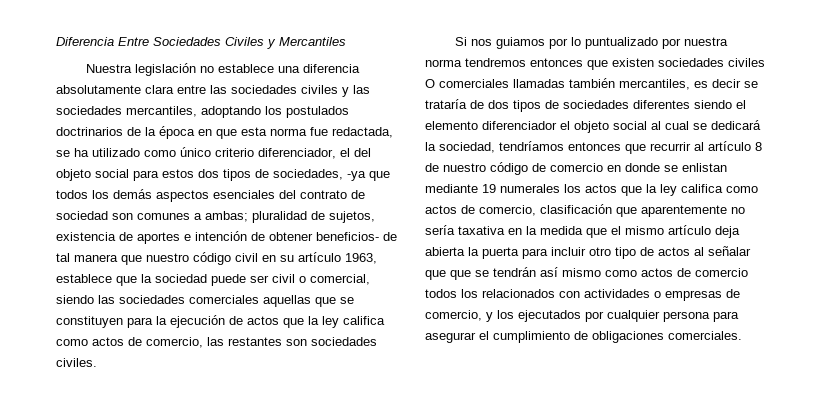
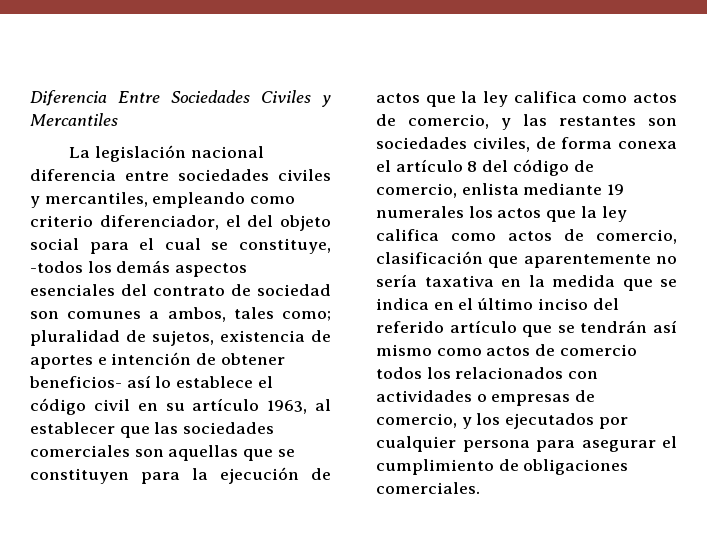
- Nuestra legislación no establece una diferencia absolutamente clara entre las sociedades civiles y las sociedades mercantiles, adoptando los postulados doctrinarios de la época en que esta norma fue redactada, se ha utilizado como único criterio diferenciador, el del objeto social para estos dos tipos de sociedades, -ya que todos los demás aspectos esenciales del contrato de sociedad son comunes a ambas;
+ La legislación nacional diferencia entre sociedades civiles y mercantiles, empleando como criterio diferenciador, el del objeto social para el cual se constituye, -todos los demás aspectos esenciales del contrato de sociedad son comunes a ambos, tales como;
- pluralidad de sujetos, existencia de aportes e intención de obtener beneficios- de tal manera que nuestro código civil en su artículo 1963, establece que la sociedad puede ser civil o comercial, siendo las sociedades comerciales aquellas que se constituyen para la ejecución de actos que la ley califica como actos de comercio, las restantes son sociedades civiles.
- Si nos guiamos por lo puntualizado por nuestra norma tendremos entonces que existen sociedades civiles O comerciales llamadas también mercantiles, es decir se trataría de dos tipos de sociedades diferentes siendo el elemento diferenciador el objeto social al cual se dedicará la sociedad, tendríamos entonces que recurrir al artículo 8 de nuestro código de comercio en donde se enlistan mediante 19 numerales los actos que la ley califica como actos de comercio, clasificación que aparentemente no sería taxativa en la medida que el mismo artículo deja abierta la puerta para incluir otro tipo de actos al señalar que que se tendrán así mismo como actos de comercio todos los relacionados con actividades o empresas de comercio, y los ejecutados por cualquier persona para asegurar el cumplimiento de obligaciones comerciales.
+ pluralidad de sujetos, existencia de aportes e intención de obtener beneficios- así lo establece el código civil en su artículo 1963, al establecer que las sociedades comerciales son aquellas que se constituyen para la ejecución de actos que la ley califica como actos de comercio, y las restantes son sociedades civiles, de forma conexa el artículo 8 del código de comercio, enlista mediante 19 numerales los actos que la ley califica como actos de comercio, clasificación que aparentemente no sería taxativa en la medida que se indica en el último inciso del referido artículo que se tendrán así mismo como actos de comercio todos los relacionados con actividades o empresas de comercio, y los ejecutados por cualquier persona para asegurar el cumplimiento de obligaciones comerciales.

